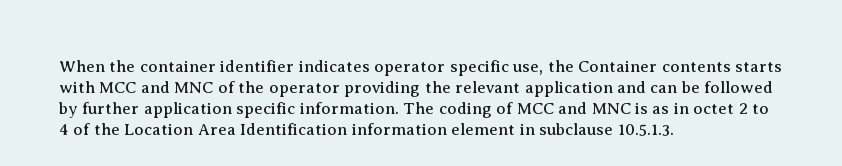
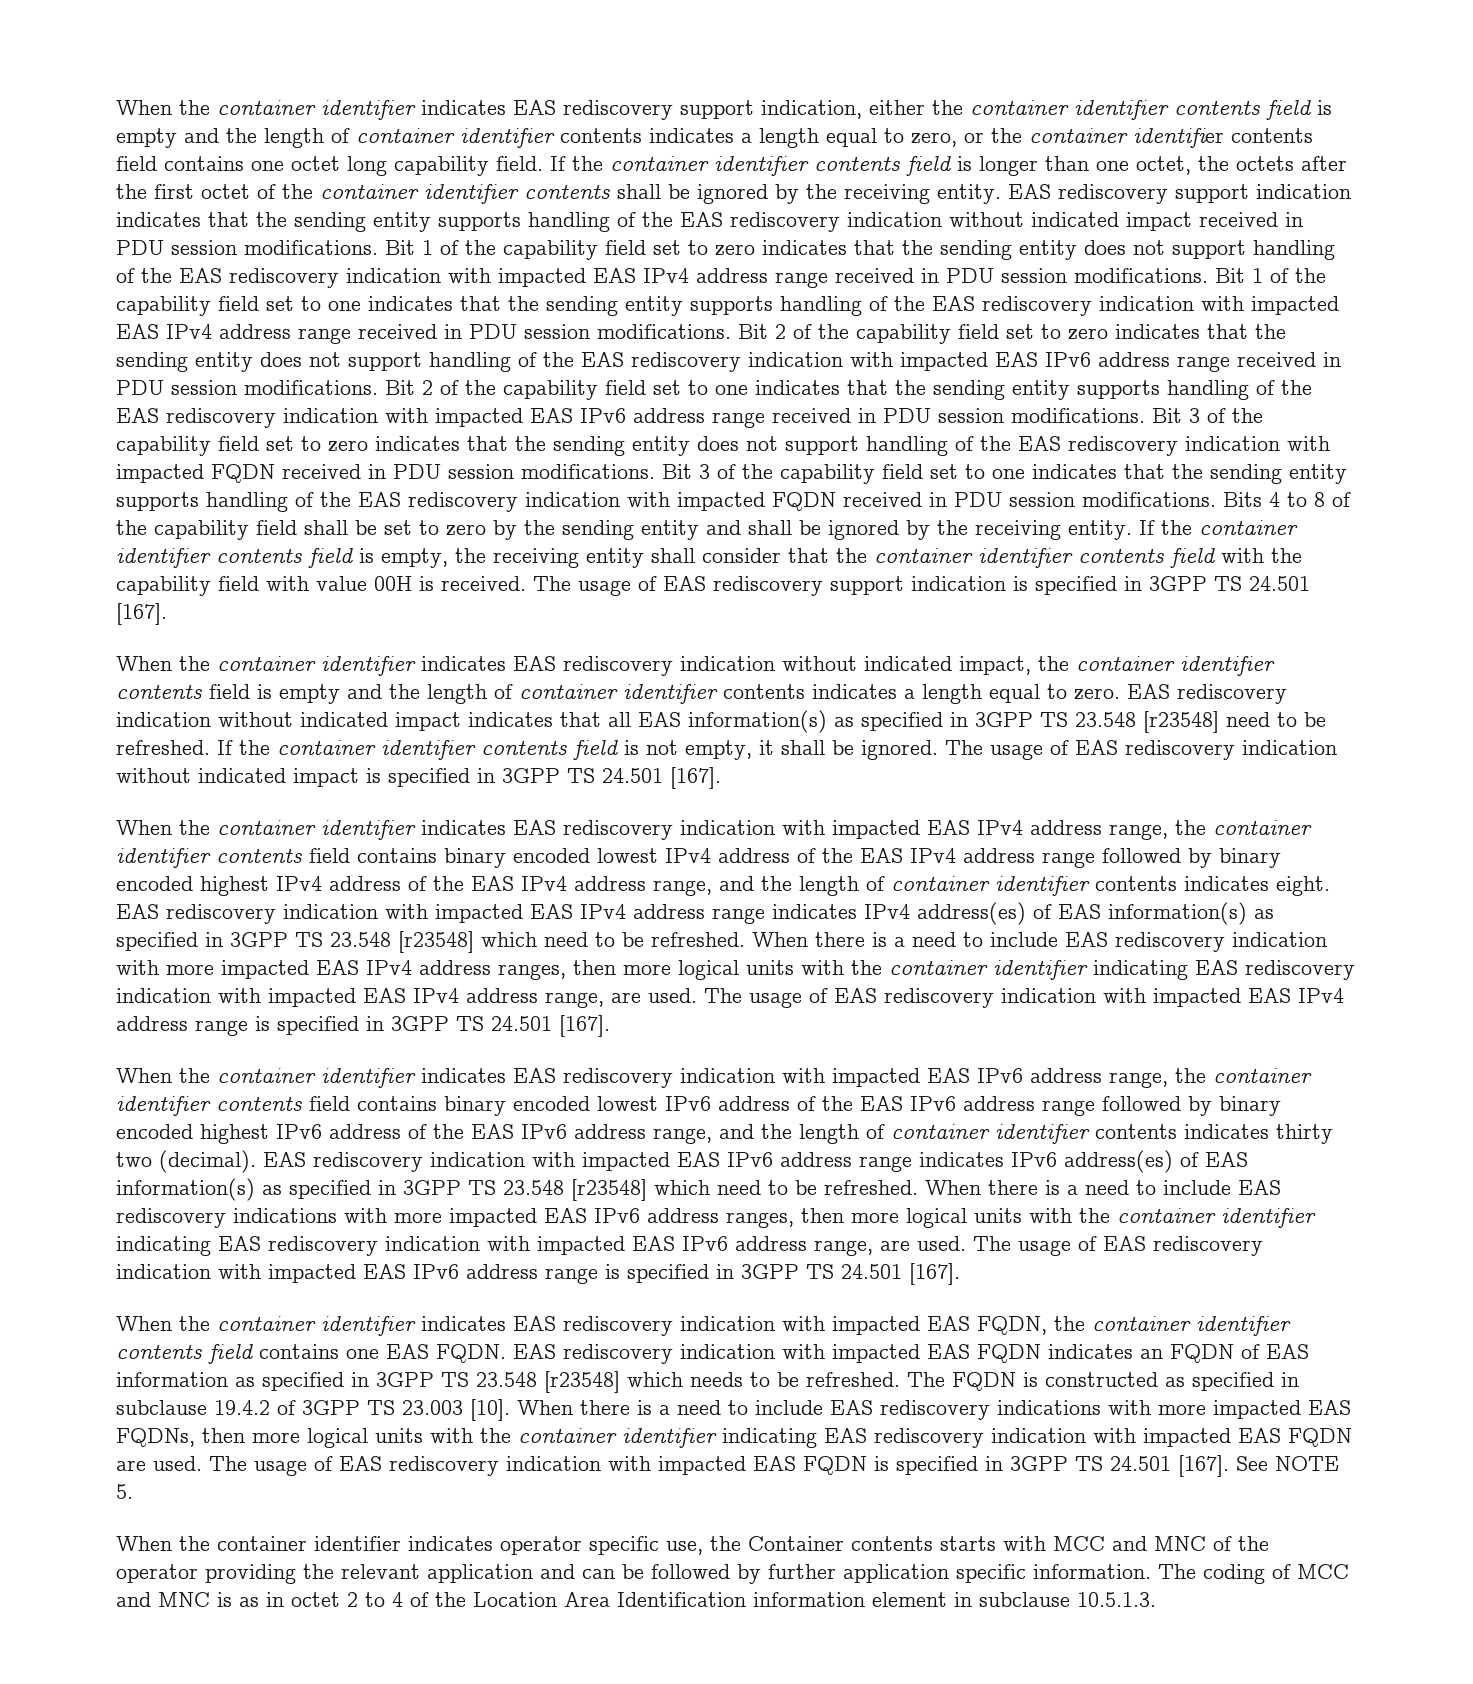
+ When the container identifier indicates EAS rediscovery support indication, either the container identifier contents field is empty and the length of container identifier contents indicates a length equal to zero, or the container identifier contents field contains one octet long capability field. If the container identifier contents field is longer than one octet, the octets after the first octet of the container identifier contents shall be ignored by the receiving entity. EAS rediscovery support indication indicates that the sending entity supports handling of the EAS rediscovery indication without indicated impact received in PDU session modifications. Bit 1 of the capability field set to zero indicates that the sending entity does not support handling of the EAS rediscovery indication with impacted EAS IPv4 address range received in PDU session modifications. Bit 1 of the capability field set to one indicates that the sending entity supports handling of the EAS rediscovery indication with impacted EAS IPv4 address range received in PDU session modifications. Bit 2 of the capability field set to zero indicates that the sending entity does not support handling of the EAS rediscovery indication with impacted EAS IPv6 address range received in PDU session modifications. Bit 2 of the capability field set to one indicates that the sending entity supports handling of the EAS rediscovery indication with impacted EAS IPv6 address range received in PDU session modifications. Bit 3 of the capability field set to zero indicates that the sending entity does not support handling of the EAS rediscovery indication with impacted FQDN received in PDU session modifications. Bit 3 of the capability field set to one indicates that the sending entity supports handling of the EAS rediscovery indication with impacted FQDN received in PDU session modifications. Bits 4 to 8 of the capability field shall be set to zero by the sending entity and shall be ignored by the receiving entity. If the container identifier contents field is empty, the receiving entity shall consider that the container identifier contents field with the capability field with value 00H is received. The usage of EAS rediscovery support indication is specified in 3GPP TS 24.501 [167].
+ When the container identifier indicates EAS rediscovery indication without indicated impact, the container identifier contents field is empty and the length of container identifier contents indicates a length equal to zero. EAS rediscovery indication without indicated impact indicates that all EAS information(s) as specified in 3GPP TS 23.548 [r23548] need to be refreshed. If the container identifier contents field is not empty, it shall be ignored. The usage of EAS rediscovery indication without indicated impact is specified in 3GPP TS 24.501 [167].
+ When the container identifier indicates EAS rediscovery indication with impacted EAS IPv4 address range, the container identifier contents field contains binary encoded lowest IPv4 address of the EAS IPv4 address range followed by binary encoded highest IPv4 address of the EAS IPv4 address range, and the length of container identifier contents indicates eight. EAS rediscovery indication with impacted EAS IPv4 address range indicates IPv4 address(es) of EAS information(s) as specified in 3GPP TS 23.548 [r23548] which need to be refreshed. When there is a need to include EAS rediscovery indication with more impacted EAS IPv4 address ranges, then more logical units with the container identifier indicating EAS rediscovery indication with impacted EAS IPv4 address range, are used. The usage of EAS rediscovery indication with impacted EAS IPv4 address range is specified in 3GPP TS 24.501 [167].
+ When the container identifier indicates EAS rediscovery indication with impacted EAS IPv6 address range, the container identifier contents field contains binary encoded lowest IPv6 address of the EAS IPv6 address range followed by binary encoded highest IPv6 address of the EAS IPv6 address range, and the length of container identifier contents indicates thirty two (decimal). EAS rediscovery indication with impacted EAS IPv6 address range indicates IPv6 address(es) of EAS information(s) as specified in 3GPP TS 23.548 [r23548] which need to be refreshed. When there is a need to include EAS rediscovery indications with more impacted EAS IPv6 address ranges, then more logical units with the container identifier indicating EAS rediscovery indication with impacted EAS IPv6 address range, are used. The usage of EAS rediscovery indication with impacted EAS IPv6 address range is specified in 3GPP TS 24.501 [167].
+ When the container identifier indicates EAS rediscovery indication with impacted EAS FQDN, the container identifier contents field contains one EAS FQDN. EAS rediscovery indication with impacted EAS FQDN indicates an FQDN of EAS information as specified in 3GPP TS 23.548 [r23548] which needs to be refreshed. The FQDN is constructed as specified in subclause 19.4.2 of 3GPP TS 23.003 [10]. When there is a need to include EAS rediscovery indications with more impacted EAS FQDNs, then more logical units with the container identifier indicating EAS rediscovery indication with impacted EAS FQDN are used. The usage of EAS rediscovery indication with impacted EAS FQDN is specified in 3GPP TS 24.501 [167]. See NOTE 5.

